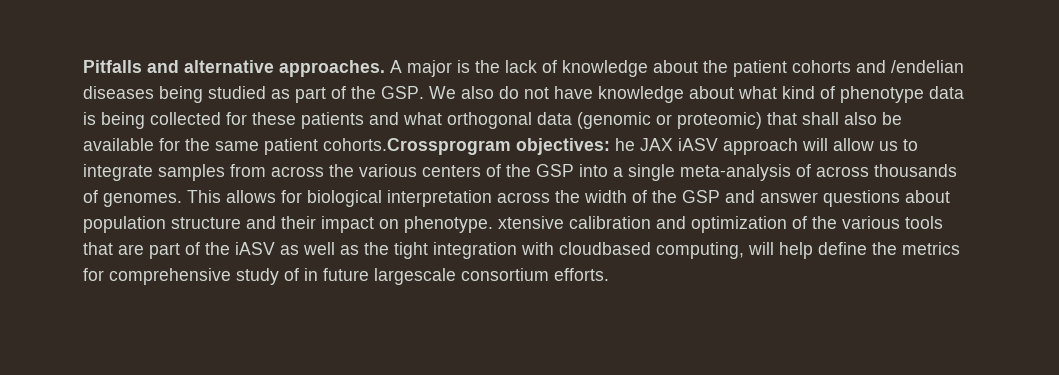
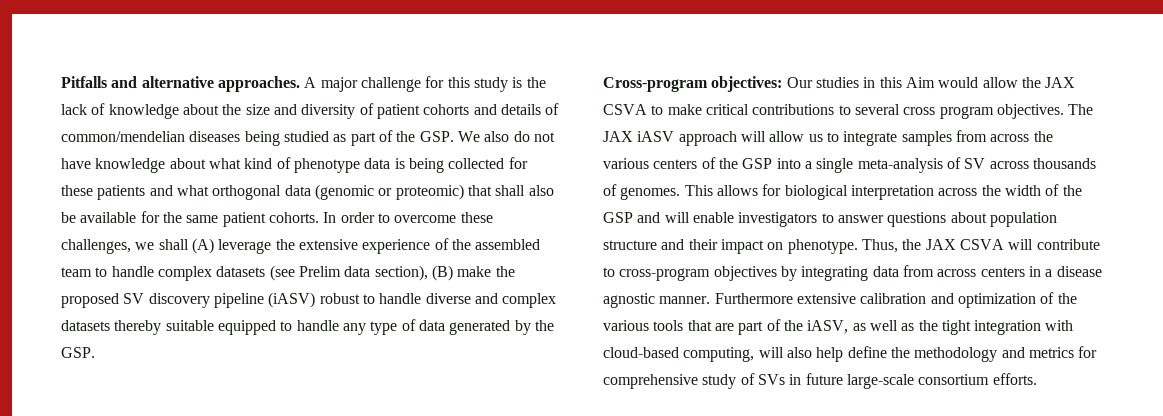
- A major is the lack of knowledge about the patient cohorts and /endelian diseases being studied as part of the GSP. We also do not have knowledge about what kind of phenotype data is being collected for these patients and what orthogonal data (genomic or proteomic) that shall also be available for the same patient cohorts.Crossprogram objectives: he JAX iASV approach will allow us to integrate samples from across the various centers of the GSP into a single meta-analysis of across thousands of genomes.
+ A major challenge for this study is the lack of knowledge about the size and diversity of patient cohorts and details of common/mendelian diseases being studied as part of the GSP. We also do not have knowledge about what kind of phenotype data is being collected for these patients and what orthogonal data (genomic or proteomic) that shall also be available for the same patient cohorts. In order to overcome these challenges, we shall (A) leverage the extensive experience of the assembled team to handle complex datasets (see Prelim data section), (B) make the proposed SV discovery pipeline (iASV) robust to handle diverse and complex datasets thereby suitable equipped to handle any type of data generated by the GSP.
+ Cross-program objectives: Our studies in this Aim would allow the JAX CSVA to make critical contributions to several cross program objectives. The JAX iASV approach will allow us to integrate samples from across the various centers of the GSP into a single meta-analysis of SV across thousands of genomes.
- This allows for biological interpretation across the width of the GSP and answer questions about population structure and their impact on phenotype. xtensive calibration and optimization of the various tools that are part of the iASV as well as the tight integration with cloudbased computing, will help define the metrics for comprehensive study of in future largescale consortium efforts.
+ This allows for biological interpretation across the width of the GSP and will enable investigators to answer questions about population structure and their impact on phenotype. Thus, the JAX CSVA will contribute to cross-program objectives by integrating data from across centers in a disease agnostic manner. Furthermore extensive calibration and optimization of the various tools that are part of the iASV, as well as the tight integration with cloud-based computing, will also help define the methodology and metrics for comprehensive study of SVs in future large-scale consortium efforts.

